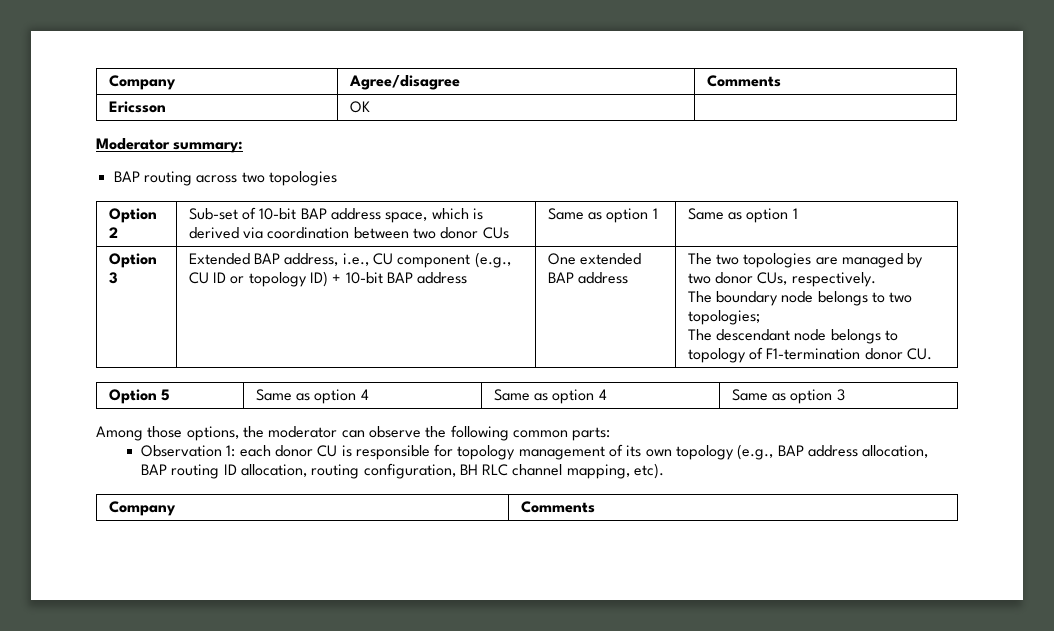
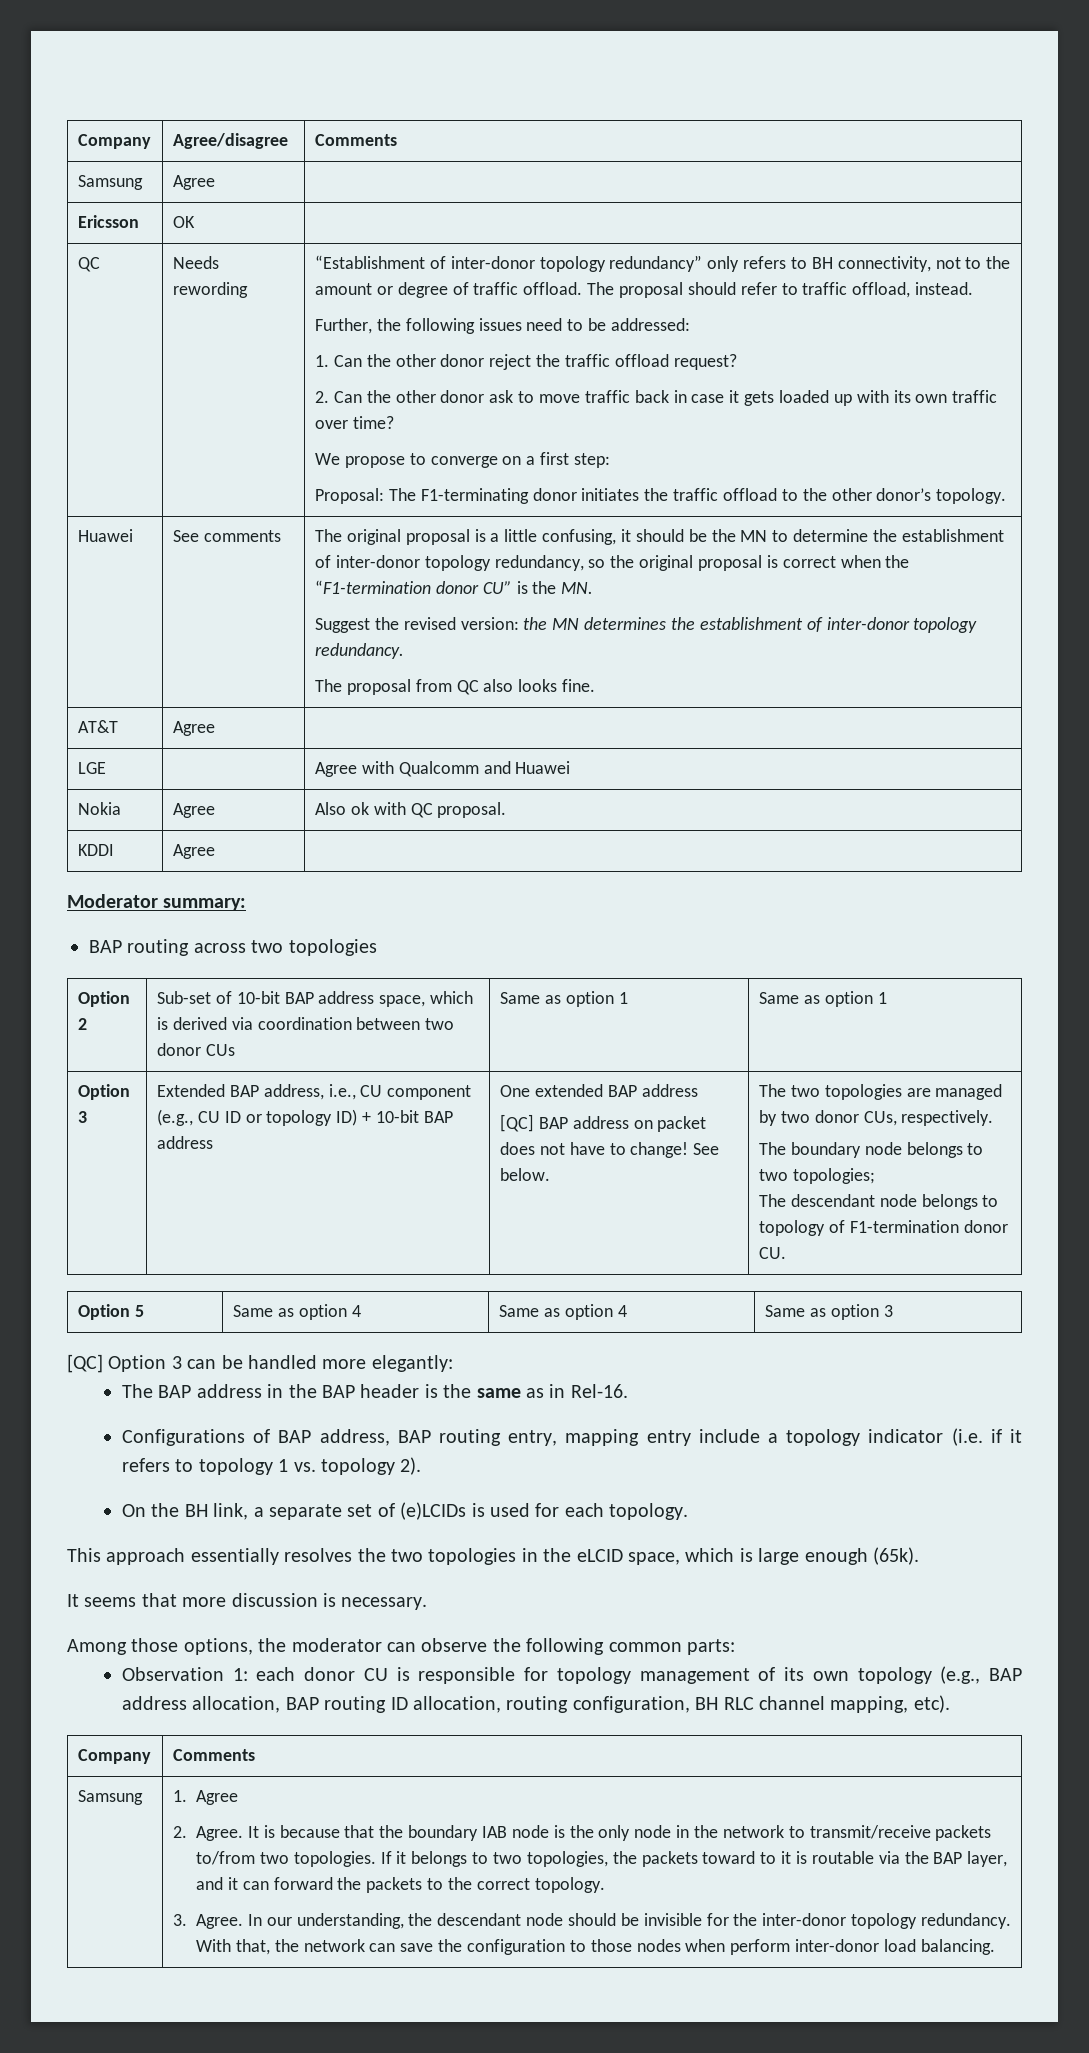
+ Samsung | Agree |
+ QC | Needs rewording | “Establishment of inter-donor topology redundancy” only refers to BH connectivity, not to the amount or degree of traffic offload. The proposal should refer to traffic offload, instead.
+ Further, the following issues need to be addressed:
+ 1. Can the other donor reject the traffic offload request?
+ 2. Can the other donor ask to move traffic back in case it gets loaded up with its own traffic over time?
+ We propose to converge on a first step:
+ Proposal: The F1-terminating donor initiates the traffic offload to the other donor’s topology.
+ Huawei | See comments | The original proposal is a little confusing, it should be the MN to determine the establishment of inter-donor topology redundancy, so the original proposal is correct when the “F1-termination donor CU” is the MN.
+ Suggest the revised version: the MN determines the establishment of inter-donor topology redundancy.
+ The proposal from QC also looks fine.
+ AT&T | Agree |
+ LGE | | Agree with Qualcomm and Huawei
+ Nokia | Agree | Also ok with QC proposal.
+ KDDI | Agree |
+ [QC] BAP address on packet does not have to change! See below.
+ [QC] Option 3 can be handled more elegantly:
+ The BAP address in the BAP header is the same as in Rel-16.
+ Configurations of BAP address, BAP routing entry, mapping entry include a topology indicator (i.e. if it refers to topology 1 vs. topology 2).
+ On the BH link, a separate set of (e)LCIDs is used for each topology.
+ This approach essentially resolves the two topologies in the eLCID space, which is large enough (65k).
+ It seems that more discussion is necessary.
+ Samsung | 1. Agree
+ 2. Agree. It is because that the boundary IAB node is the only node in the network to transmit/receive packets to/from two topologies. If it belongs to two topologies, the packets toward to it is routable via the BAP layer, and it can forward the packets to the correct topology.
+ 3. Agree. In our understanding, the descendant node should be invisible for the inter-donor topology redundancy. With that, the network can save the configuration to those nodes when perform inter-donor load balancing.

